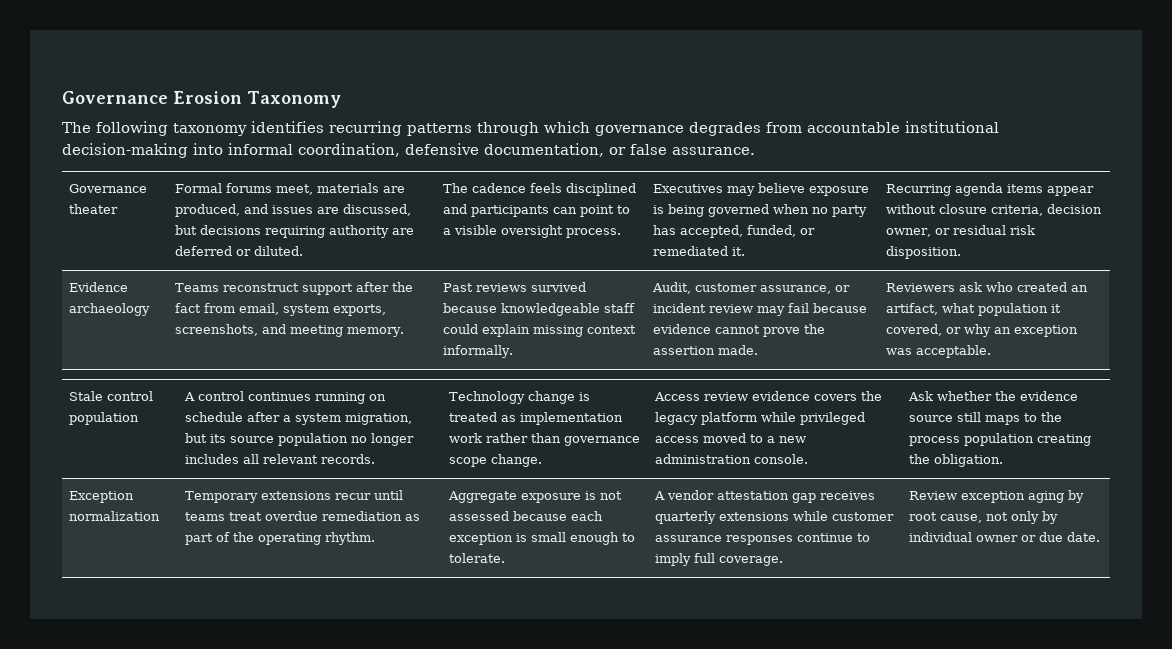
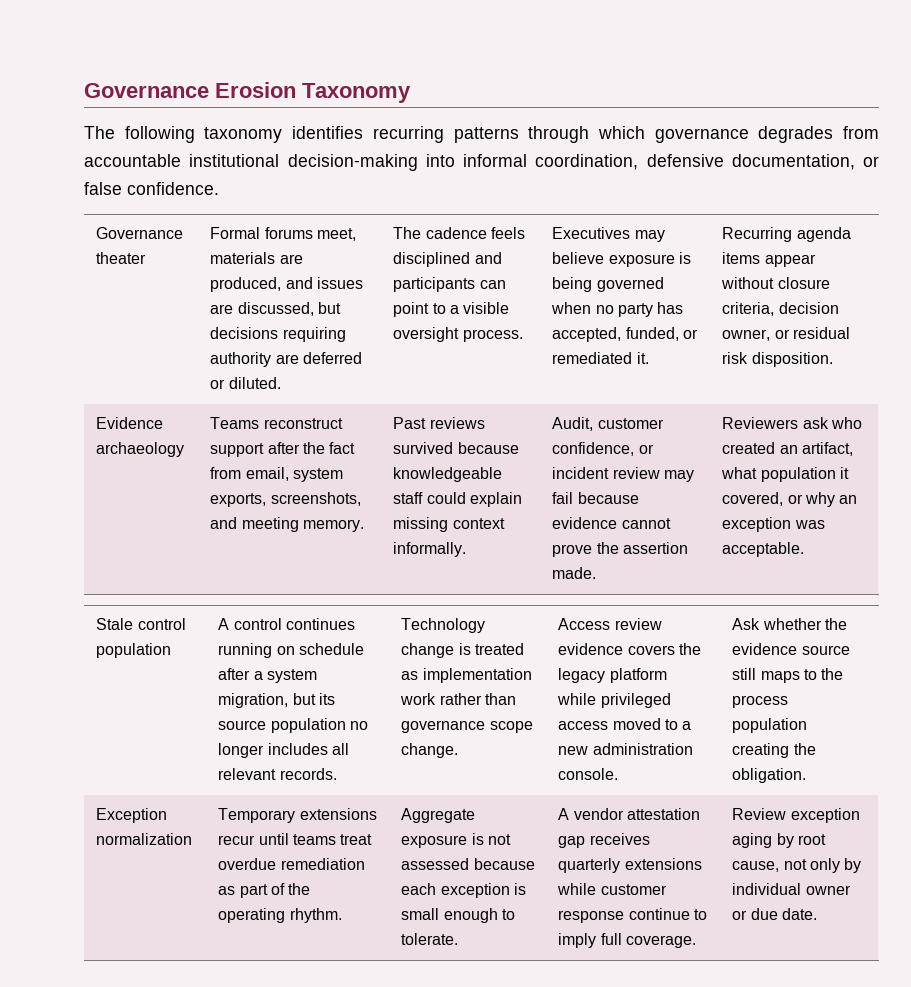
- The following taxonomy identifies recurring patterns through which governance degrades from accountable institutional decision-making into informal coordination, defensive documentation, or false assurance.
+ The following taxonomy identifies recurring patterns through which governance degrades from accountable institutional decision-making into informal coordination, defensive documentation, or false confidence.
- Audit, customer assurance, or incident review may fail because evidence cannot prove the assertion made.
+ Audit, customer confidence, or incident review may fail because evidence cannot prove the assertion made.
- A vendor attestation gap receives quarterly extensions while customer assurance responses continue to imply full coverage.
+ A vendor attestation gap receives quarterly extensions while customer response continue to imply full coverage.

